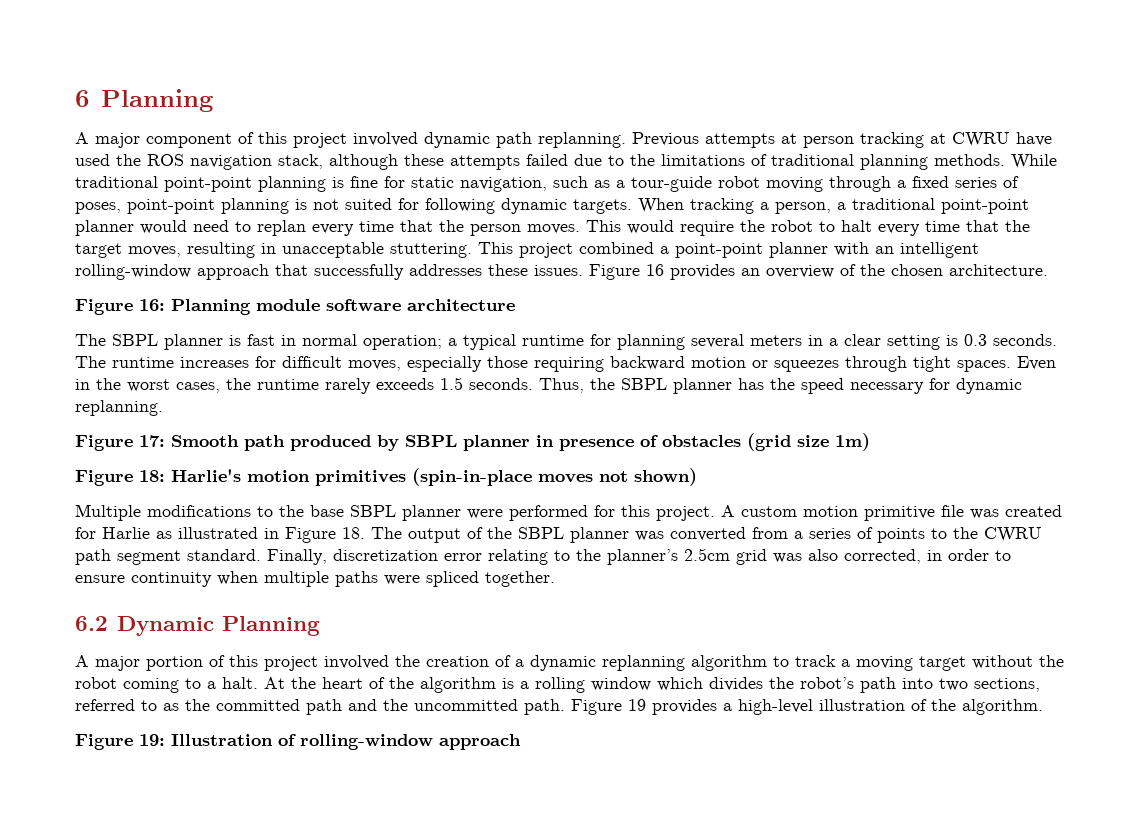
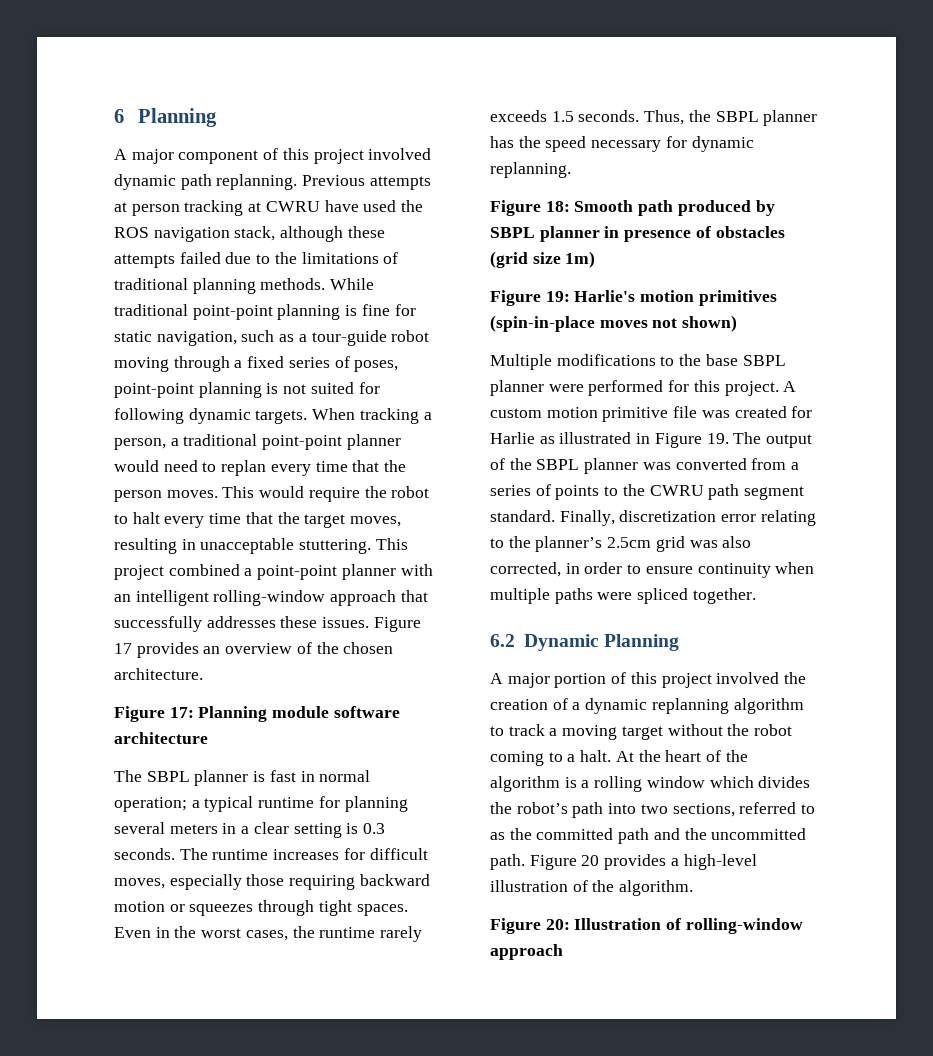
- Figure 16 provides an overview of the chosen architecture.
+ Figure 17 provides an overview of the chosen architecture.
- Figure 16: Planning module software architecture
+ Figure 17: Planning module software architecture
- Figure 17: Smooth path produced by SBPL planner in presence of obstacles (grid size 1m)
+ Figure 18: Smooth path produced by SBPL planner in presence of obstacles (grid size 1m)
- Figure 18: Harlie's motion primitives (spin-in-place moves not shown)
+ Figure 19: Harlie's motion primitives (spin-in-place moves not shown)
- A custom motion primitive file was created for Harlie as illustrated in Figure 18. The output of the SBPL planner was converted from a series of points to the CWRU path segment standard.
+ A custom motion primitive file was created for Harlie as illustrated in Figure 19. The output of the SBPL planner was converted from a series of points to the CWRU path segment standard.
- Figure 19 provides a high-level illustration of the algorithm.
+ Figure 20 provides a high-level illustration of the algorithm.
- Figure 19: Illustration of rolling-window approach
+ Figure 20: Illustration of rolling-window approach

